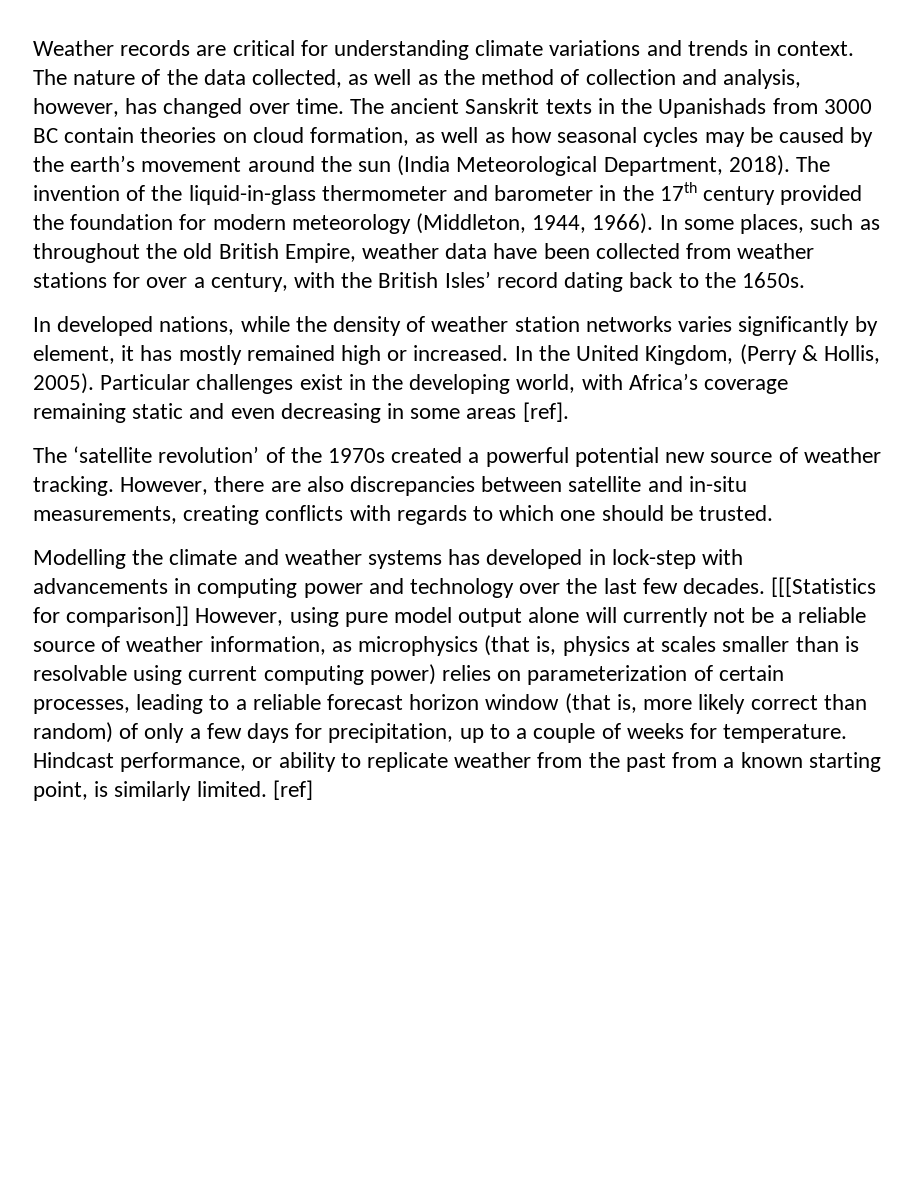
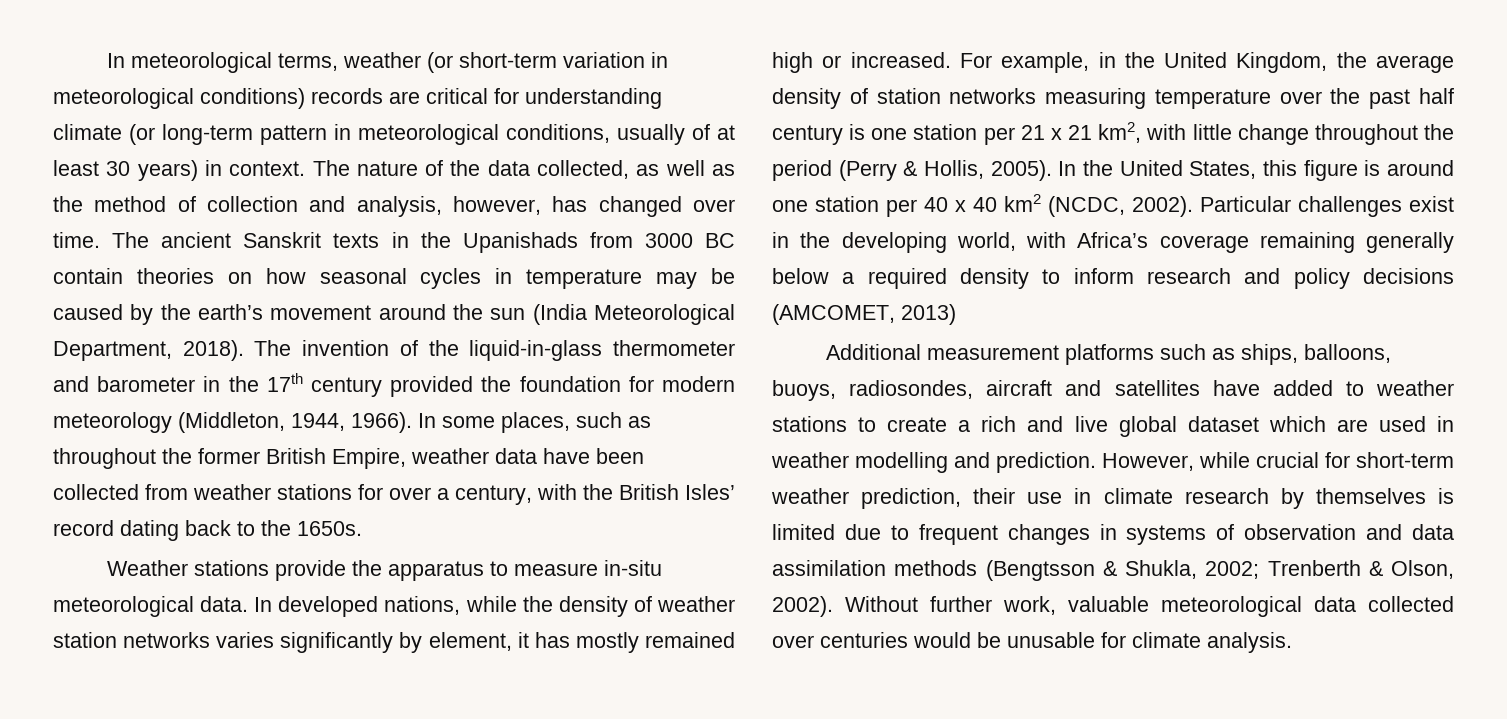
- Weather records are critical for understanding climate variations and trends in context.
+ In meteorological terms, weather (or short-term variation in meteorological conditions) records are critical for understanding climate (or long-term pattern in meteorological conditions, usually of at least 30 years) in context.
- The ancient Sanskrit texts in the Upanishads from 3000 BC contain theories on cloud formation, as well as how seasonal cycles may be caused by the earth’s movement around the sun (India Meteorological Department, 2018).
+ The ancient Sanskrit texts in the Upanishads from 3000 BC contain theories on how seasonal cycles in temperature may be caused by the earth’s movement around the sun (India Meteorological Department, 2018).
- In some places, such as throughout the old British Empire, weather data have been collected from weather stations for over a century, with the British Isles’ record dating back to the 1650s.
+ In some places, such as throughout the former British Empire, weather data have been collected from weather stations for over a century, with the British Isles’ record dating back to the 1650s.
+ Weather stations provide the apparatus to measure in-situ meteorological data.
- In the United Kingdom, (Perry & Hollis, 2005).
+ For example, in the United Kingdom, the average density of station networks measuring temperature over the past half century is one station per 21 x 21 km2, with little change throughout the period (Perry & Hollis, 2005). In the United States, this figure is around one station per 40 x 40 km2 (NCDC, 2002).
- Particular challenges exist in the developing world, with Africa’s coverage remaining static and even decreasing in some areas [ref].
- The ‘satellite revolution’ of the 1970s created a powerful potential new source of weather tracking. However, there are also discrepancies between satellite and in-situ measurements, creating conflicts with regards to which one should be trusted.
- Modelling the climate and weather systems has developed in lock-step with advancements in computing power and technology over the last few decades. [[[Statistics for comparison]] However, using pure model output alone will currently not be a reliable source of weather information, as microphysics (that is, physics at scales smaller than is resolvable using current computing power) relies on parameterization of certain processes, leading to a reliable forecast horizon window (that is, more likely correct than random) of only a few days for precipitation, up to a couple of weeks for temperature. Hindcast performance, or ability to replicate weather from the past from a known starting point, is similarly limited. [ref]
+ Particular challenges exist in the developing world, with Africa’s coverage remaining generally below a required density to inform research and policy decisions (AMCOMET, 2013)
+ Additional measurement platforms such as ships, balloons, buoys, radiosondes, aircraft and satellites have added to weather stations to create a rich and live global dataset which are used in weather modelling and prediction. However, while crucial for short-term weather prediction, their use in climate research by themselves is limited due to frequent changes in systems of observation and data assimilation methods (Bengtsson & Shukla, 2002; Trenberth & Olson, 2002). Without further work, valuable meteorological data collected over centuries would be unusable for climate analysis.

